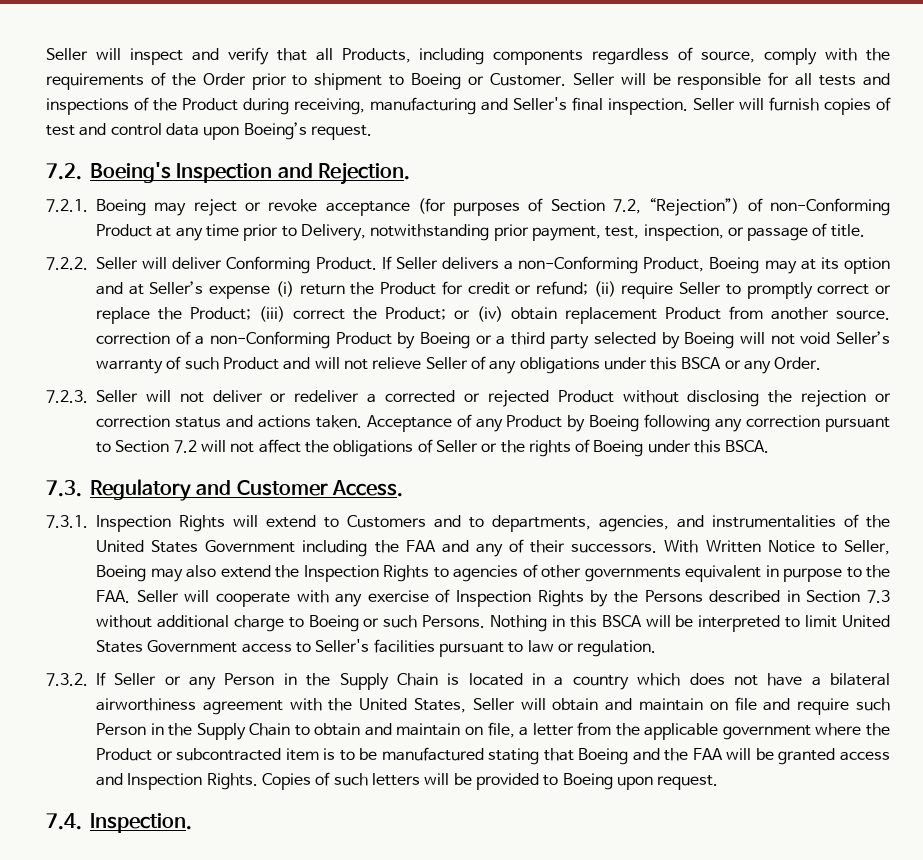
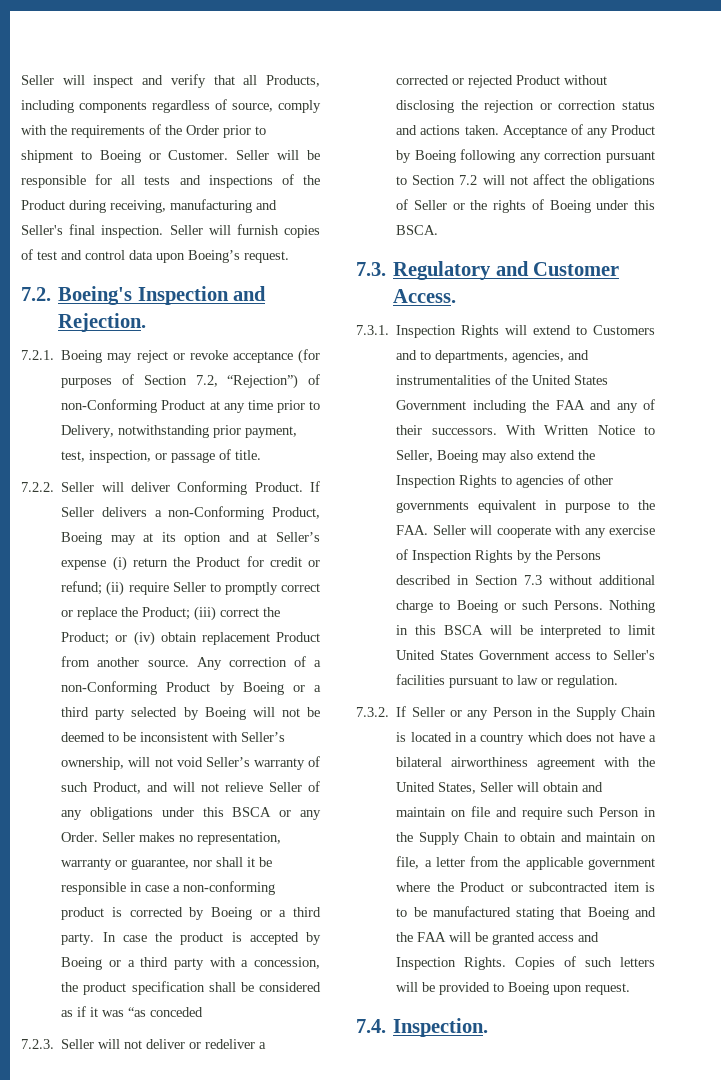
- or (iv) obtain replacement Product from another source. correction of a non-Conforming Product by Boeing or a third party selected by Boeing will not void Seller’s warranty of such Product and will not relieve Seller of any obligations under this BSCA or any Order.
+ or (iv) obtain replacement Product from another source. Any correction of a non-Conforming Product by Boeing or a third party selected by Boeing will not be deemed to be inconsistent with Seller’s ownership, will not void Seller’s warranty of such Product, and will not relieve Seller of any obligations under this BSCA or any Order. Seller makes no representation, warranty or guarantee, nor shall it be responsible in case a non-conforming product is corrected by Boeing or a third party. In case the product is accepted by Boeing or a third party with a concession, the product specification shall be considered as if it was “as conceded

